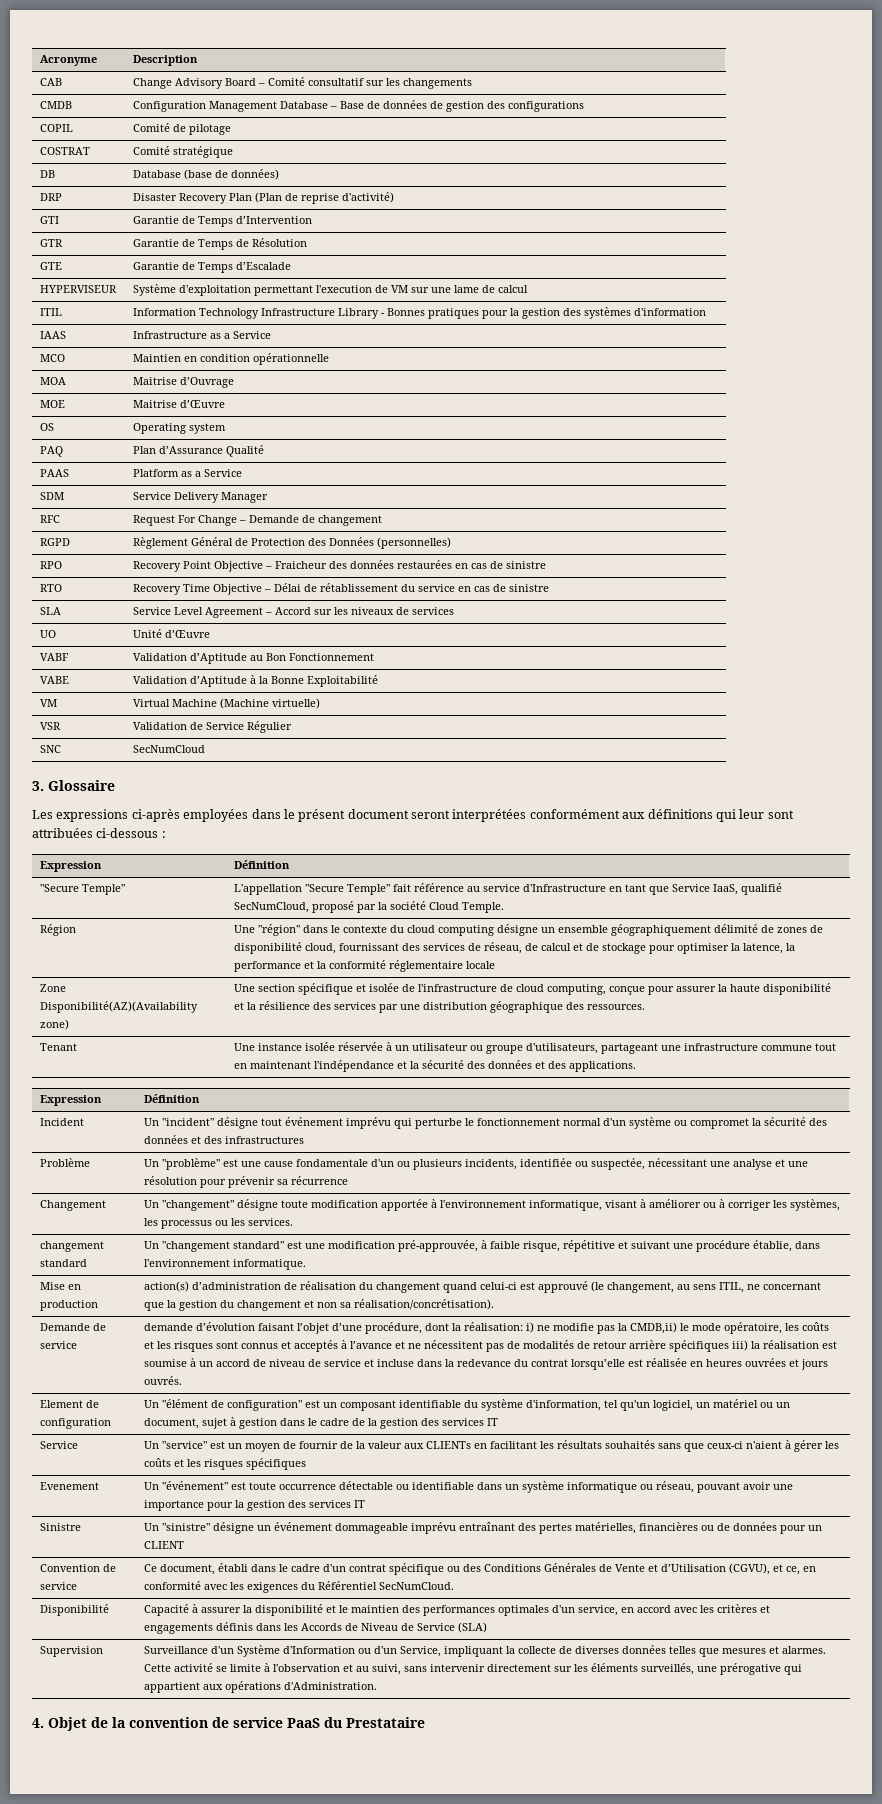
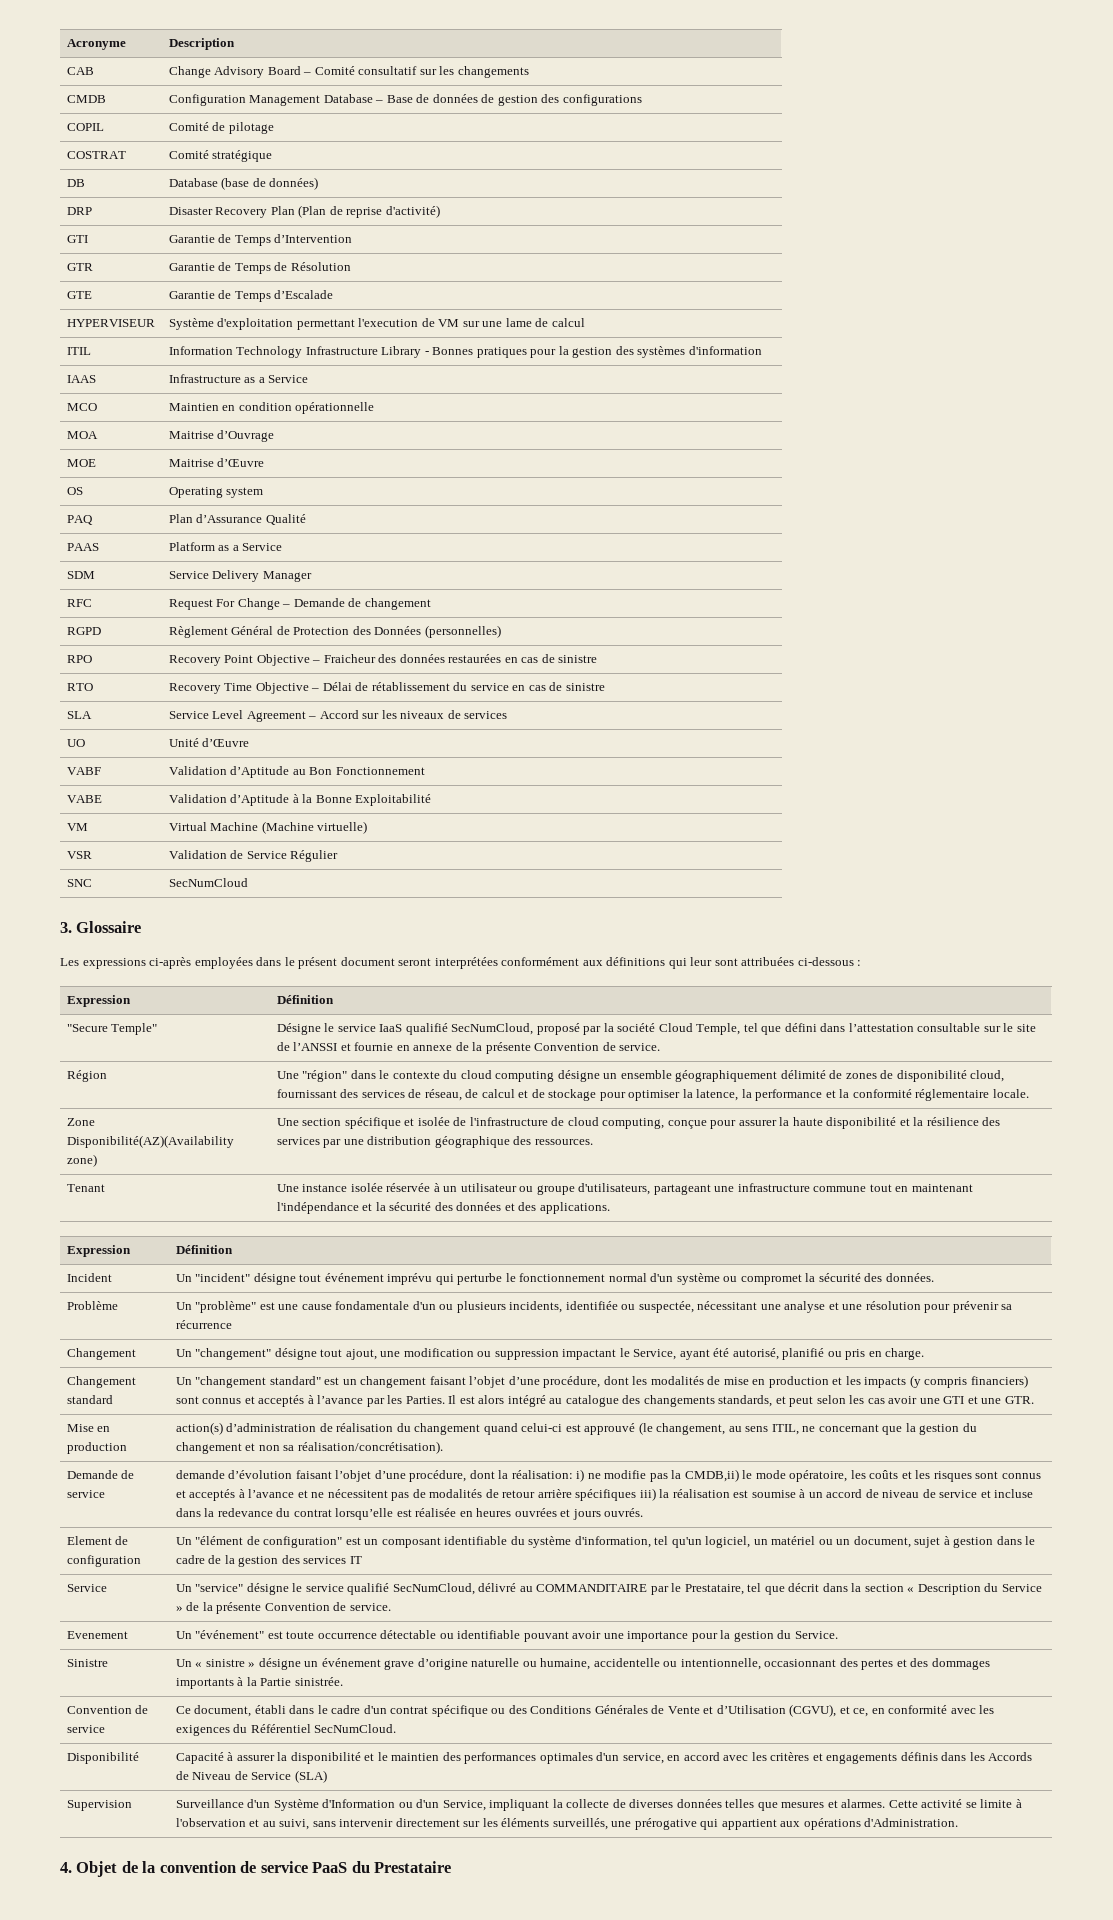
- "Secure Temple" | L'appellation "Secure Temple" fait référence au service d'Infrastructure en tant que Service IaaS, qualifié SecNumCloud, proposé par la société Cloud Temple.
+ "Secure Temple" | Désigne le service IaaS qualifié SecNumCloud, proposé par la société Cloud Temple, tel que défini dans l’attestation consultable sur le site de l’ANSSI et fournie en annexe de la présente Convention de service.
- Région | Une "région" dans le contexte du cloud computing désigne un ensemble géographiquement délimité de zones de disponibilité cloud, fournissant des services de réseau, de calcul et de stockage pour optimiser la latence, la performance et la conformité réglementaire locale
+ Région | Une "région" dans le contexte du cloud computing désigne un ensemble géographiquement délimité de zones de disponibilité cloud, fournissant des services de réseau, de calcul et de stockage pour optimiser la latence, la performance et la conformité réglementaire locale.
- Incident | Un "incident" désigne tout événement imprévu qui perturbe le fonctionnement normal d'un système ou compromet la sécurité des données et des infrastructures
+ Incident | Un "incident" désigne tout événement imprévu qui perturbe le fonctionnement normal d'un système ou compromet la sécurité des données.
- Changement | Un "changement" désigne toute modification apportée à l'environnement informatique, visant à améliorer ou à corriger les systèmes, les processus ou les services.
- changement standard | Un "changement standard" est une modification pré-approuvée, à faible risque, répétitive et suivant une procédure établie, dans l'environnement informatique.
+ Changement | Un "changement" désigne tout ajout, une modification ou suppression impactant le Service, ayant été autorisé, planifié ou pris en charge.
+ Changement standard | Un "changement standard" est un changement faisant l’objet d’une procédure, dont les modalités de mise en production et les impacts (y compris financiers) sont connus et acceptés à l’avance par les Parties. Il est alors intégré au catalogue des changements standards, et peut selon les cas avoir une GTI et une GTR.
- Service | Un "service" est un moyen de fournir de la valeur aux CLIENTs en facilitant les résultats souhaités sans que ceux-ci n'aient à gérer les coûts et les risques spécifiques
+ Service | Un "service" désigne le service qualifié SecNumCloud, délivré au COMMANDITAIRE par le Prestataire, tel que décrit dans la section « Description du Service » de la présente Convention de service.
- Evenement | Un "événement" est toute occurrence détectable ou identifiable dans un système informatique ou réseau, pouvant avoir une importance pour la gestion des services IT
+ Evenement | Un "événement" est toute occurrence détectable ou identifiable pouvant avoir une importance pour la gestion du Service.
- Sinistre | Un "sinistre" désigne un événement dommageable imprévu entraînant des pertes matérielles, financières ou de données pour un CLIENT
+ Sinistre | Un « sinistre » désigne un événement grave d’origine naturelle ou humaine, accidentelle ou intentionnelle, occasionnant des pertes et des dommages importants à la Partie sinistrée.

